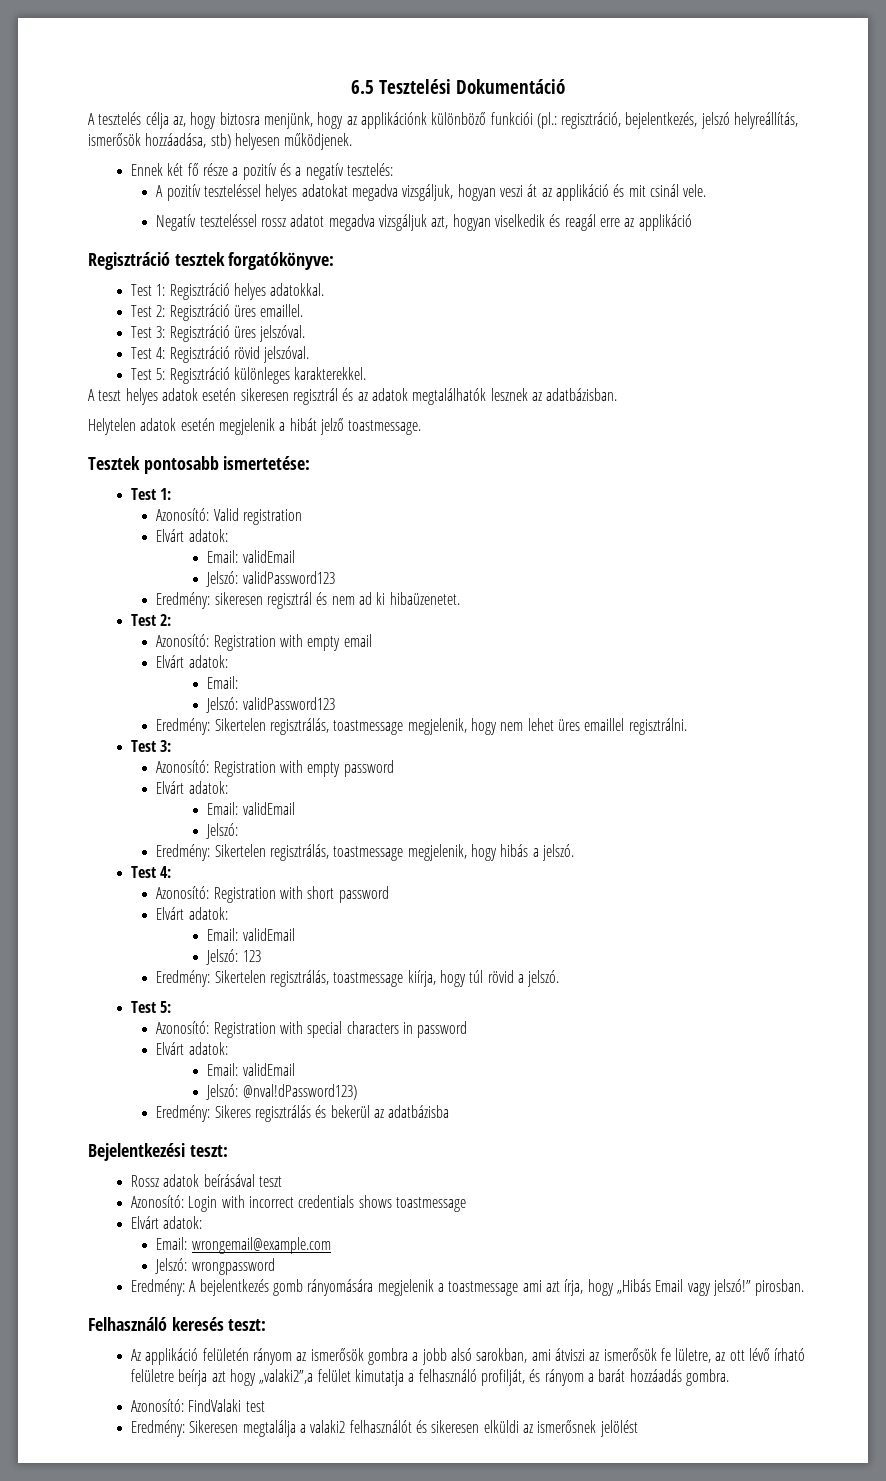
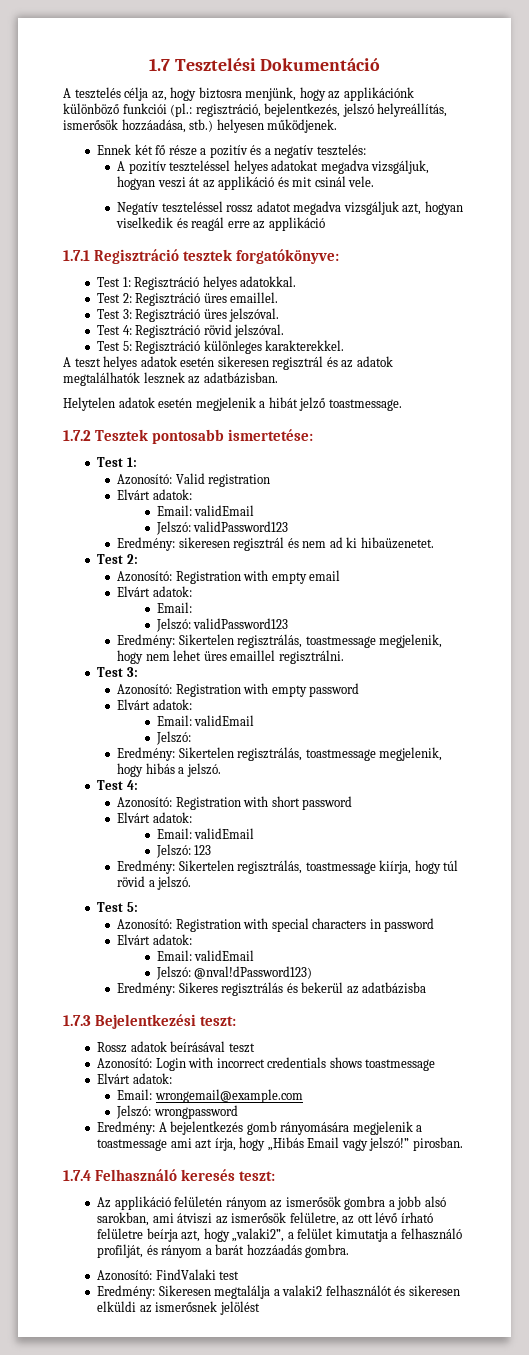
- 6.5 Tesztelési Dokumentáció
+ 1.7 Tesztelési Dokumentáció
- A tesztelés célja az, hogy biztosra menjünk, hogy az applikációnk különböző funkciói (pl.: regisztráció, bejelentkezés, jelszó helyreállítás, ismerősök hozzáadása, stb) helyesen működjenek.
+ A tesztelés célja az, hogy biztosra menjünk, hogy az applikációnk különböző funkciói (pl.: regisztráció, bejelentkezés, jelszó helyreállítás, ismerősök hozzáadása, stb.) helyesen működjenek.
- Regisztráció tesztek forgatókönyve:
+ 1.7.1 Regisztráció tesztek forgatókönyve:
- Tesztek pontosabb ismertetése:
+ 1.7.2 Tesztek pontosabb ismertetése:
- Bejelentkezési teszt:
+ 1.7.3 Bejelentkezési teszt:
- Felhasználó keresés teszt:
+ 1.7.4 Felhasználó keresés teszt:
- Az applikáció felületén rányom az ismerősök gombra a jobb alsó sarokban, ami átviszi az ismerősök fe lületre, az ott lévő írható felületre beírja azt hogy „valaki2”,a felület kimutatja a felhasználó profilját, és rányom a barát hozzáadás gombra.
+ Az applikáció felületén rányom az ismerősök gombra a jobb alsó sarokban, ami átviszi az ismerősök felületre, az ott lévő írható felületre beírja azt, hogy „valaki2”, a felület kimutatja a felhasználó profilját, és rányom a barát hozzáadás gombra.

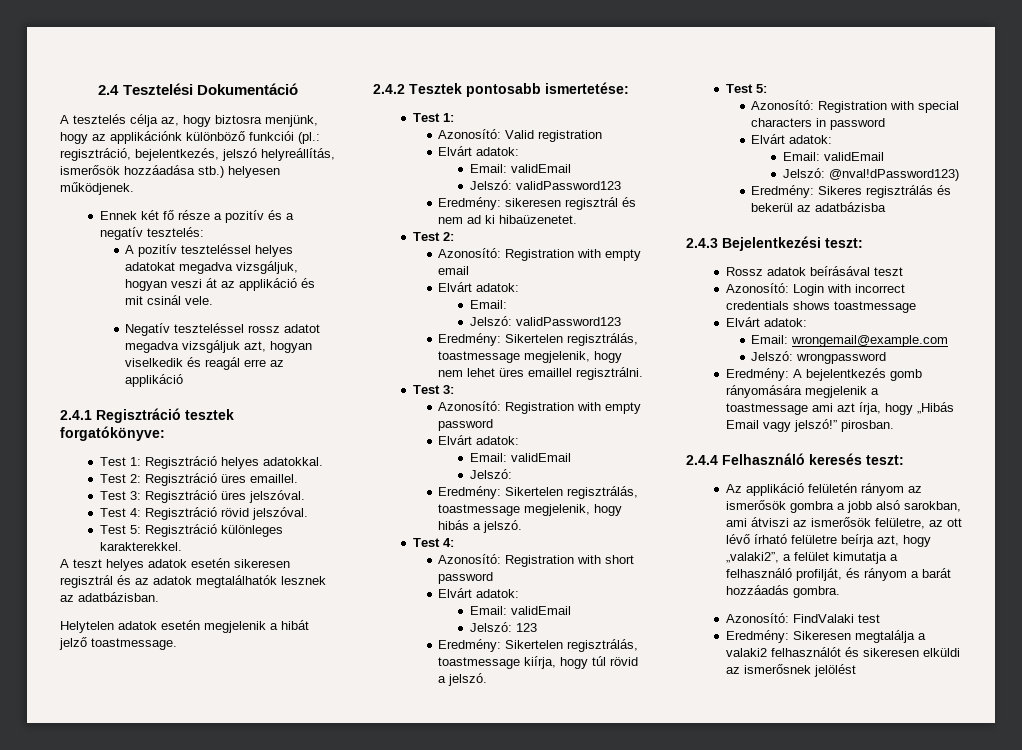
- 1.7 Tesztelési Dokumentáció
+ 2.4 Tesztelési Dokumentáció
- A tesztelés célja az, hogy biztosra menjünk, hogy az applikációnk különböző funkciói (pl.: regisztráció, bejelentkezés, jelszó helyreállítás, ismerősök hozzáadása, stb.) helyesen működjenek.
+ A tesztelés célja az, hogy biztosra menjünk, hogy az applikációnk különböző funkciói (pl.: regisztráció, bejelentkezés, jelszó helyreállítás, ismerősök hozzáadása stb.) helyesen működjenek.
- 1.7.1 Regisztráció tesztek forgatókönyve:
+ 2.4.1 Regisztráció tesztek forgatókönyve:
- 1.7.2 Tesztek pontosabb ismertetése:
+ 2.4.2 Tesztek pontosabb ismertetése:
- 1.7.3 Bejelentkezési teszt:
+ 2.4.3 Bejelentkezési teszt:
- 1.7.4 Felhasználó keresés teszt:
+ 2.4.4 Felhasználó keresés teszt:

